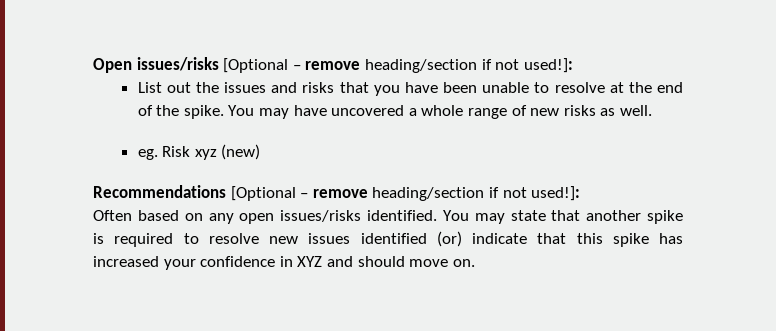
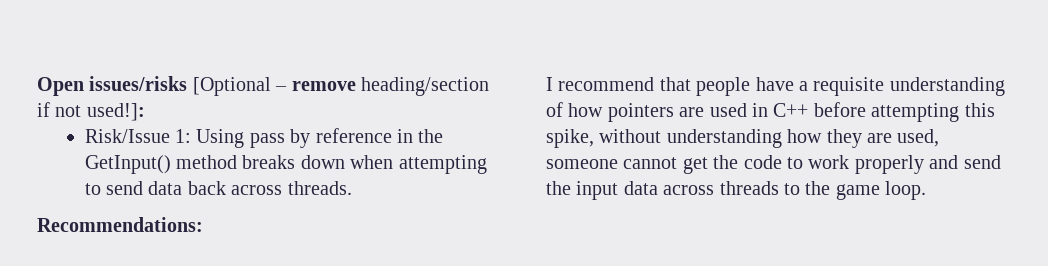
- List out the issues and risks that you have been unable to resolve at the end of the spike. You may have uncovered a whole range of new risks as well.
- eg. Risk xyz (new)
- Recommendations [Optional – remove heading/section if not used!]:
- Often based on any open issues/risks identified. You may state that another spike is required to resolve new issues identified (or) indicate that this spike has increased your confidence in XYZ and should move on.
+ Risk/Issue 1: Using pass by reference in the GetInput() method breaks down when attempting to send data back across threads.
+ Recommendations:
+ I recommend that people have a requisite understanding of how pointers are used in C++ before attempting this spike, without understanding how they are used, someone cannot get the code to work properly and send the input data across threads to the game loop.

